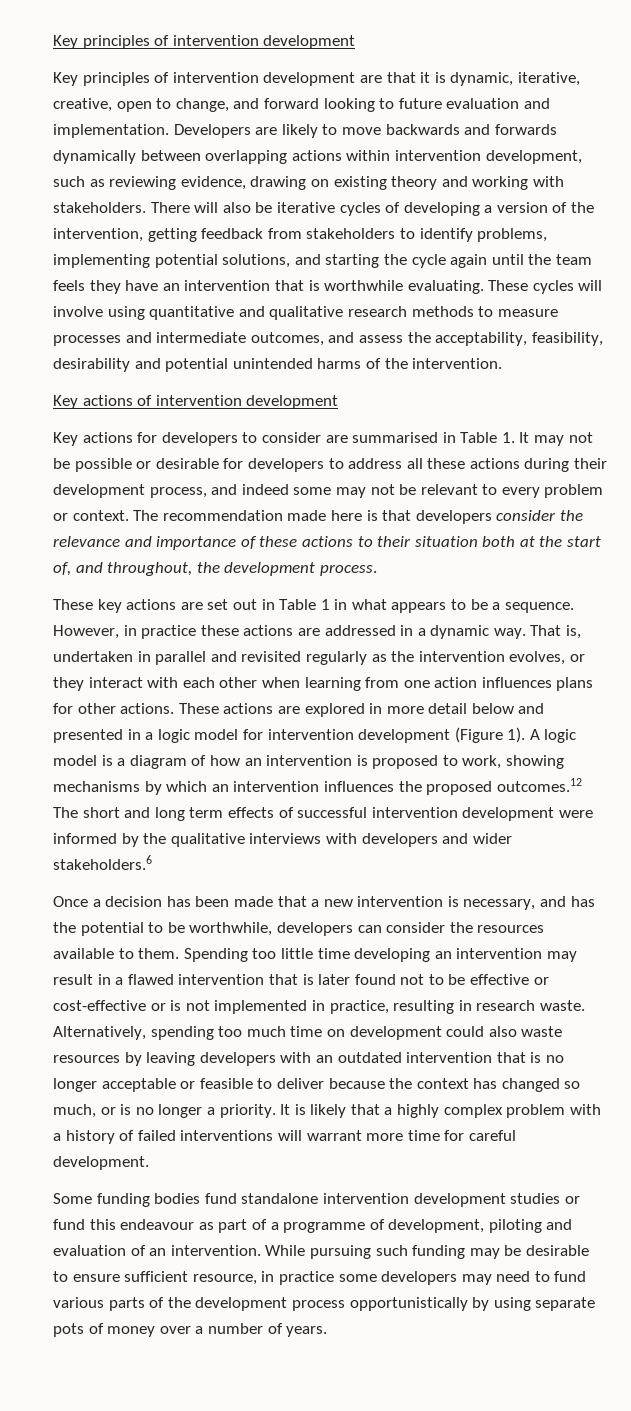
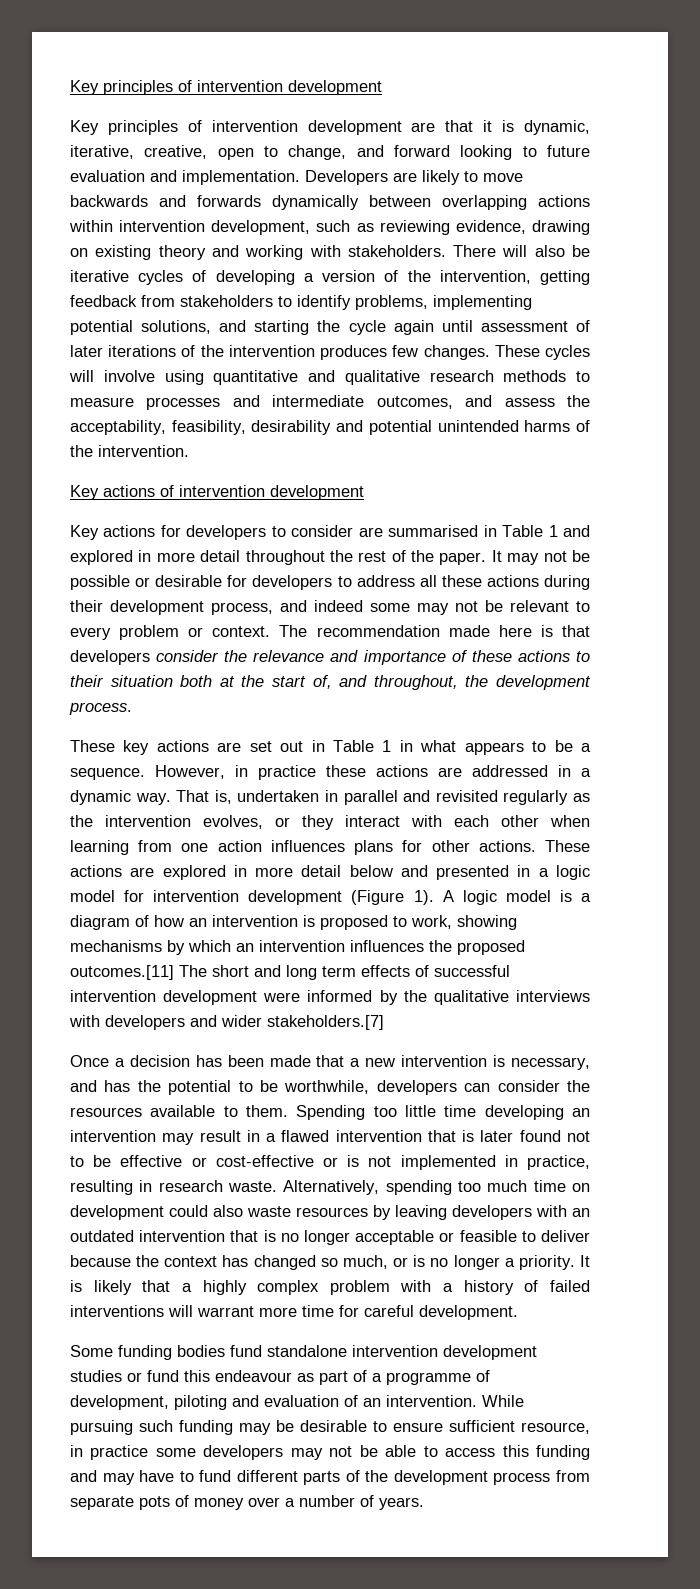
- There will also be iterative cycles of developing a version of the intervention, getting feedback from stakeholders to identify problems, implementing potential solutions, and starting the cycle again until the team feels they have an intervention that is worthwhile evaluating.
+ There will also be iterative cycles of developing a version of the intervention, getting feedback from stakeholders to identify problems, implementing potential solutions, and starting the cycle again until assessment of later iterations of the intervention produces few changes.
- Key actions for developers to consider are summarised in Table 1. It may not be possible or desirable for developers to address all these actions during their development process, and indeed some may not be relevant to every problem or context.
+ Key actions for developers to consider are summarised in Table 1 and explored in more detail throughout the rest of the paper. It may not be possible or desirable for developers to address all these actions during their development process, and indeed some may not be relevant to every problem or context.
- A logic model is a diagram of how an intervention is proposed to work, showing mechanisms by which an intervention influences the proposed outcomes.12 The short and long term effects of successful intervention development were informed by the qualitative interviews with developers and wider stakeholders.6
+ A logic model is a diagram of how an intervention is proposed to work, showing mechanisms by which an intervention influences the proposed outcomes.[11] The short and long term effects of successful intervention development were informed by the qualitative interviews with developers and wider stakeholders.[7]
- While pursuing such funding may be desirable to ensure sufficient resource, in practice some developers may need to fund various parts of the development process opportunistically by using separate pots of money over a number of years.
+ While pursuing such funding may be desirable to ensure sufficient resource, in practice some developers may not be able to access this funding and may have to fund different parts of the development process from separate pots of money over a number of years.

